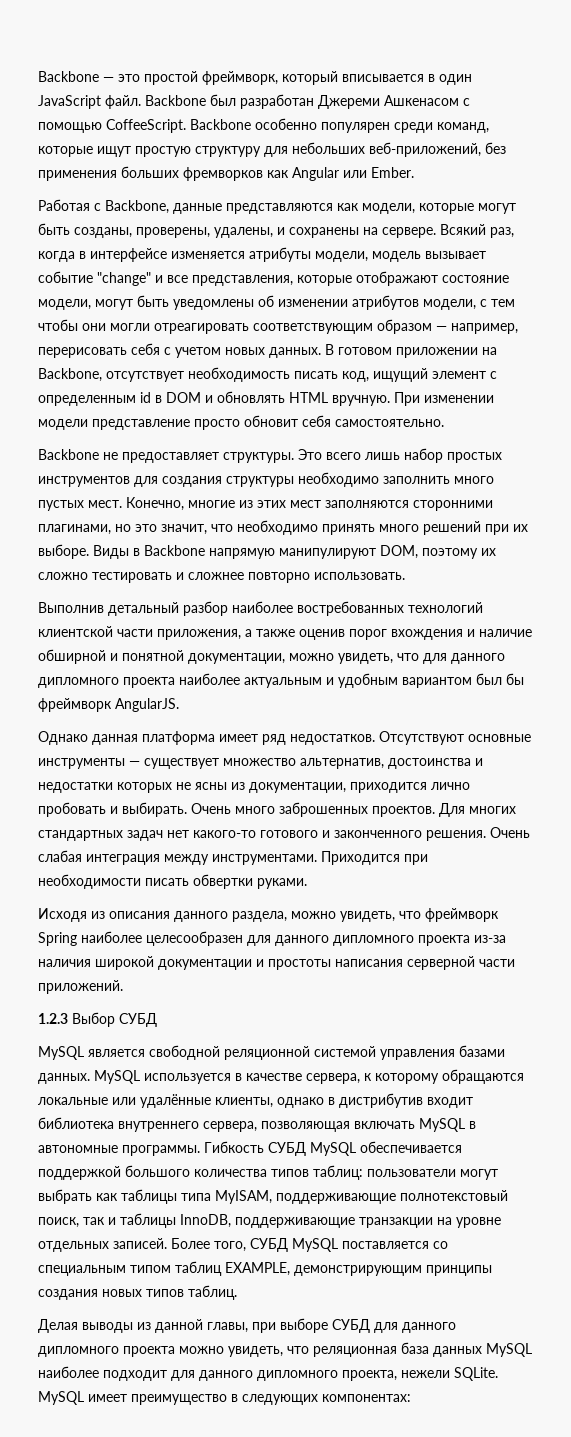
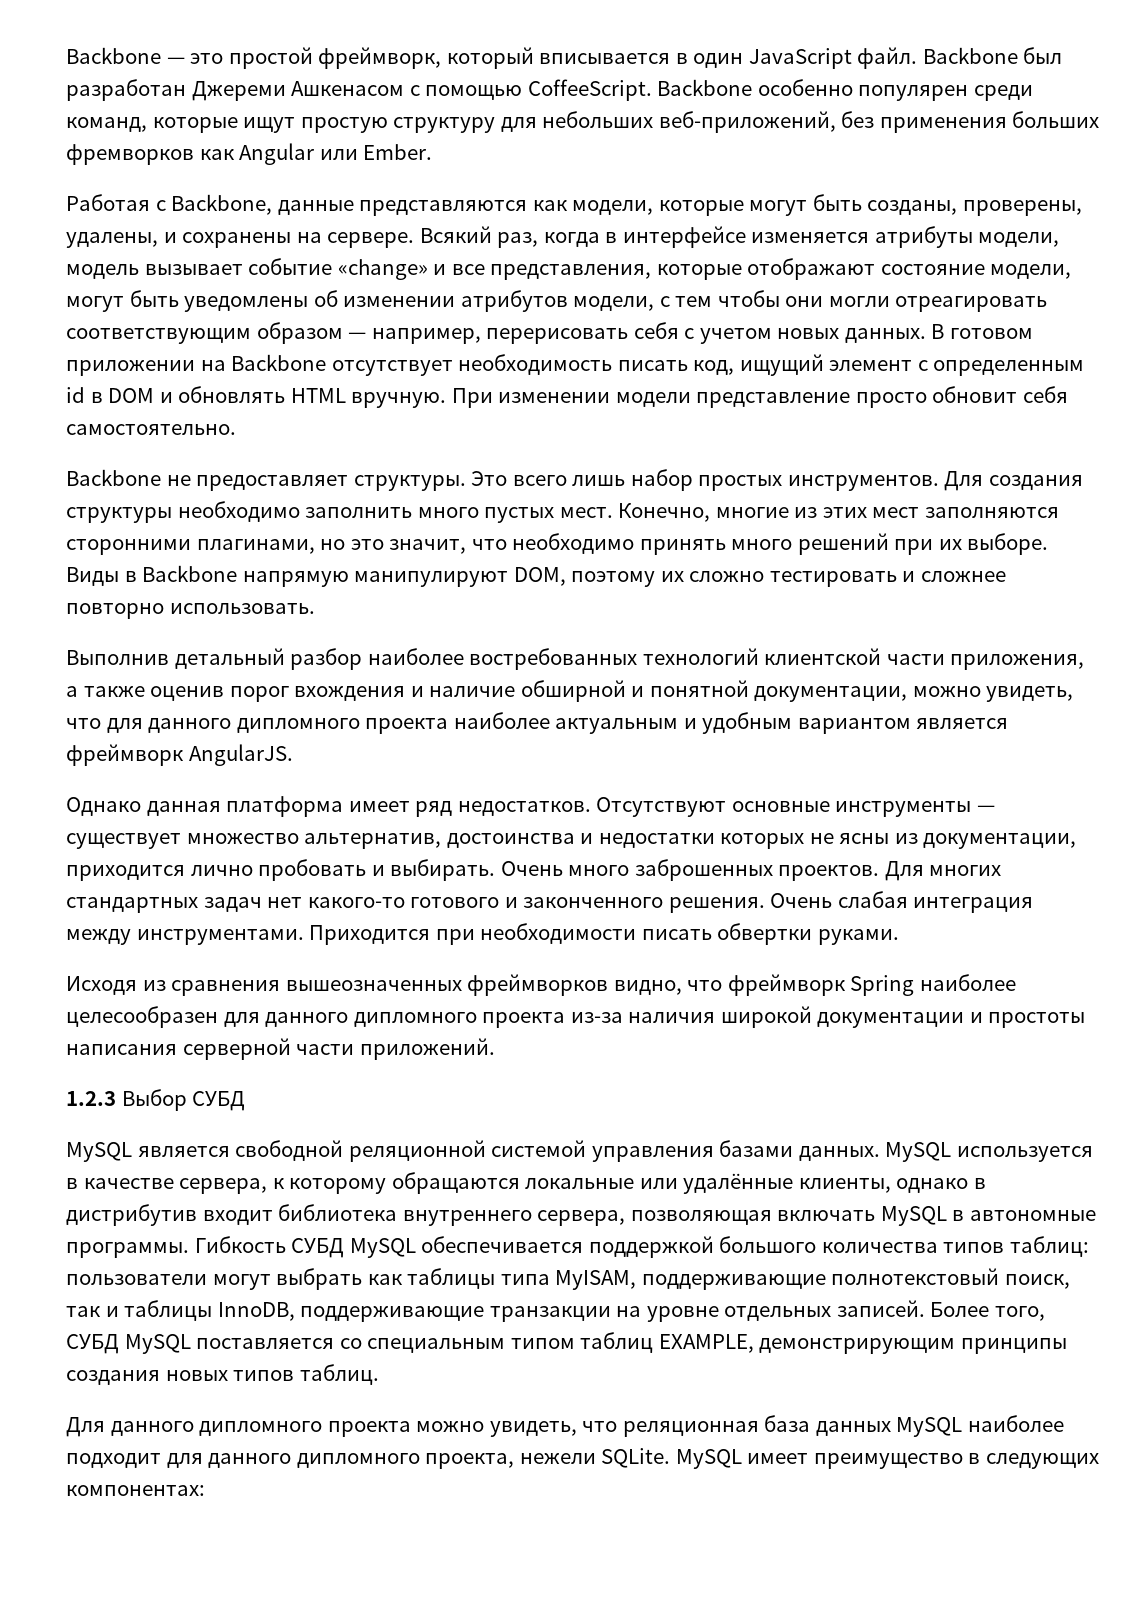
- Всякий раз, когда в интерфейсе изменяется атрибуты модели, модель вызывает событие "change" и все представления, которые отображают состояние модели, могут быть уведомлены об изменении атрибутов модели, с тем чтобы они могли отреагировать соответствующим образом — например, перерисовать себя с учетом новых данных.
+ Всякий раз, когда в интерфейсе изменяется атрибуты модели, модель вызывает событие «change» и все представления, которые отображают состояние модели, могут быть уведомлены об изменении атрибутов модели, с тем чтобы они могли отреагировать соответствующим образом — например, перерисовать себя с учетом новых данных.
- В готовом приложении на Backbone, отсутствует необходимость писать код, ищущий элемент с определенным id в DOM и обновлять HTML вручную.
+ В готовом приложении на Backbone отсутствует необходимость писать код, ищущий элемент с определенным id в DOM и обновлять HTML вручную.
- Это всего лишь набор простых инструментов для создания структуры необходимо заполнить много пустых мест.
+ Это всего лишь набор простых инструментов. Для создания структуры необходимо заполнить много пустых мест.
- Выполнив детальный разбор наиболее востребованных технологий клиентской части приложения, а также оценив порог вхождения и наличие обширной и понятной документации, можно увидеть, что для данного дипломного проекта наиболее актуальным и удобным вариантом был бы фреймворк AngularJS.
+ Выполнив детальный разбор наиболее востребованных технологий клиентской части приложения, а также оценив порог вхождения и наличие обширной и понятной документации, можно увидеть, что для данного дипломного проекта наиболее актуальным и удобным вариантом является фреймворк AngularJS.
- Исходя из описания данного раздела, можно увидеть, что фреймворк Spring наиболее целесообразен для данного дипломного проекта из-за наличия широкой документации и простоты написания серверной части приложений.
+ Исходя из сравнения вышеозначенных фреймворков видно, что фреймворк Spring наиболее целесообразен для данного дипломного проекта из-за наличия широкой документации и простоты написания серверной части приложений.
- Делая выводы из данной главы, при выборе СУБД для данного дипломного проекта можно увидеть, что реляционная база данных MySQL наиболее подходит для данного дипломного проекта, нежели SQLite.
+ Для данного дипломного проекта можно увидеть, что реляционная база данных MySQL наиболее подходит для данного дипломного проекта, нежели SQLite.

